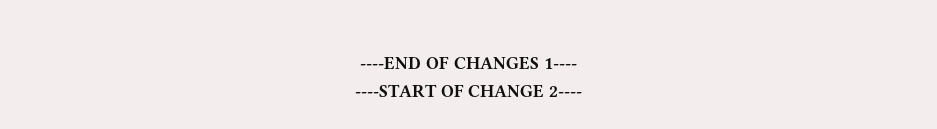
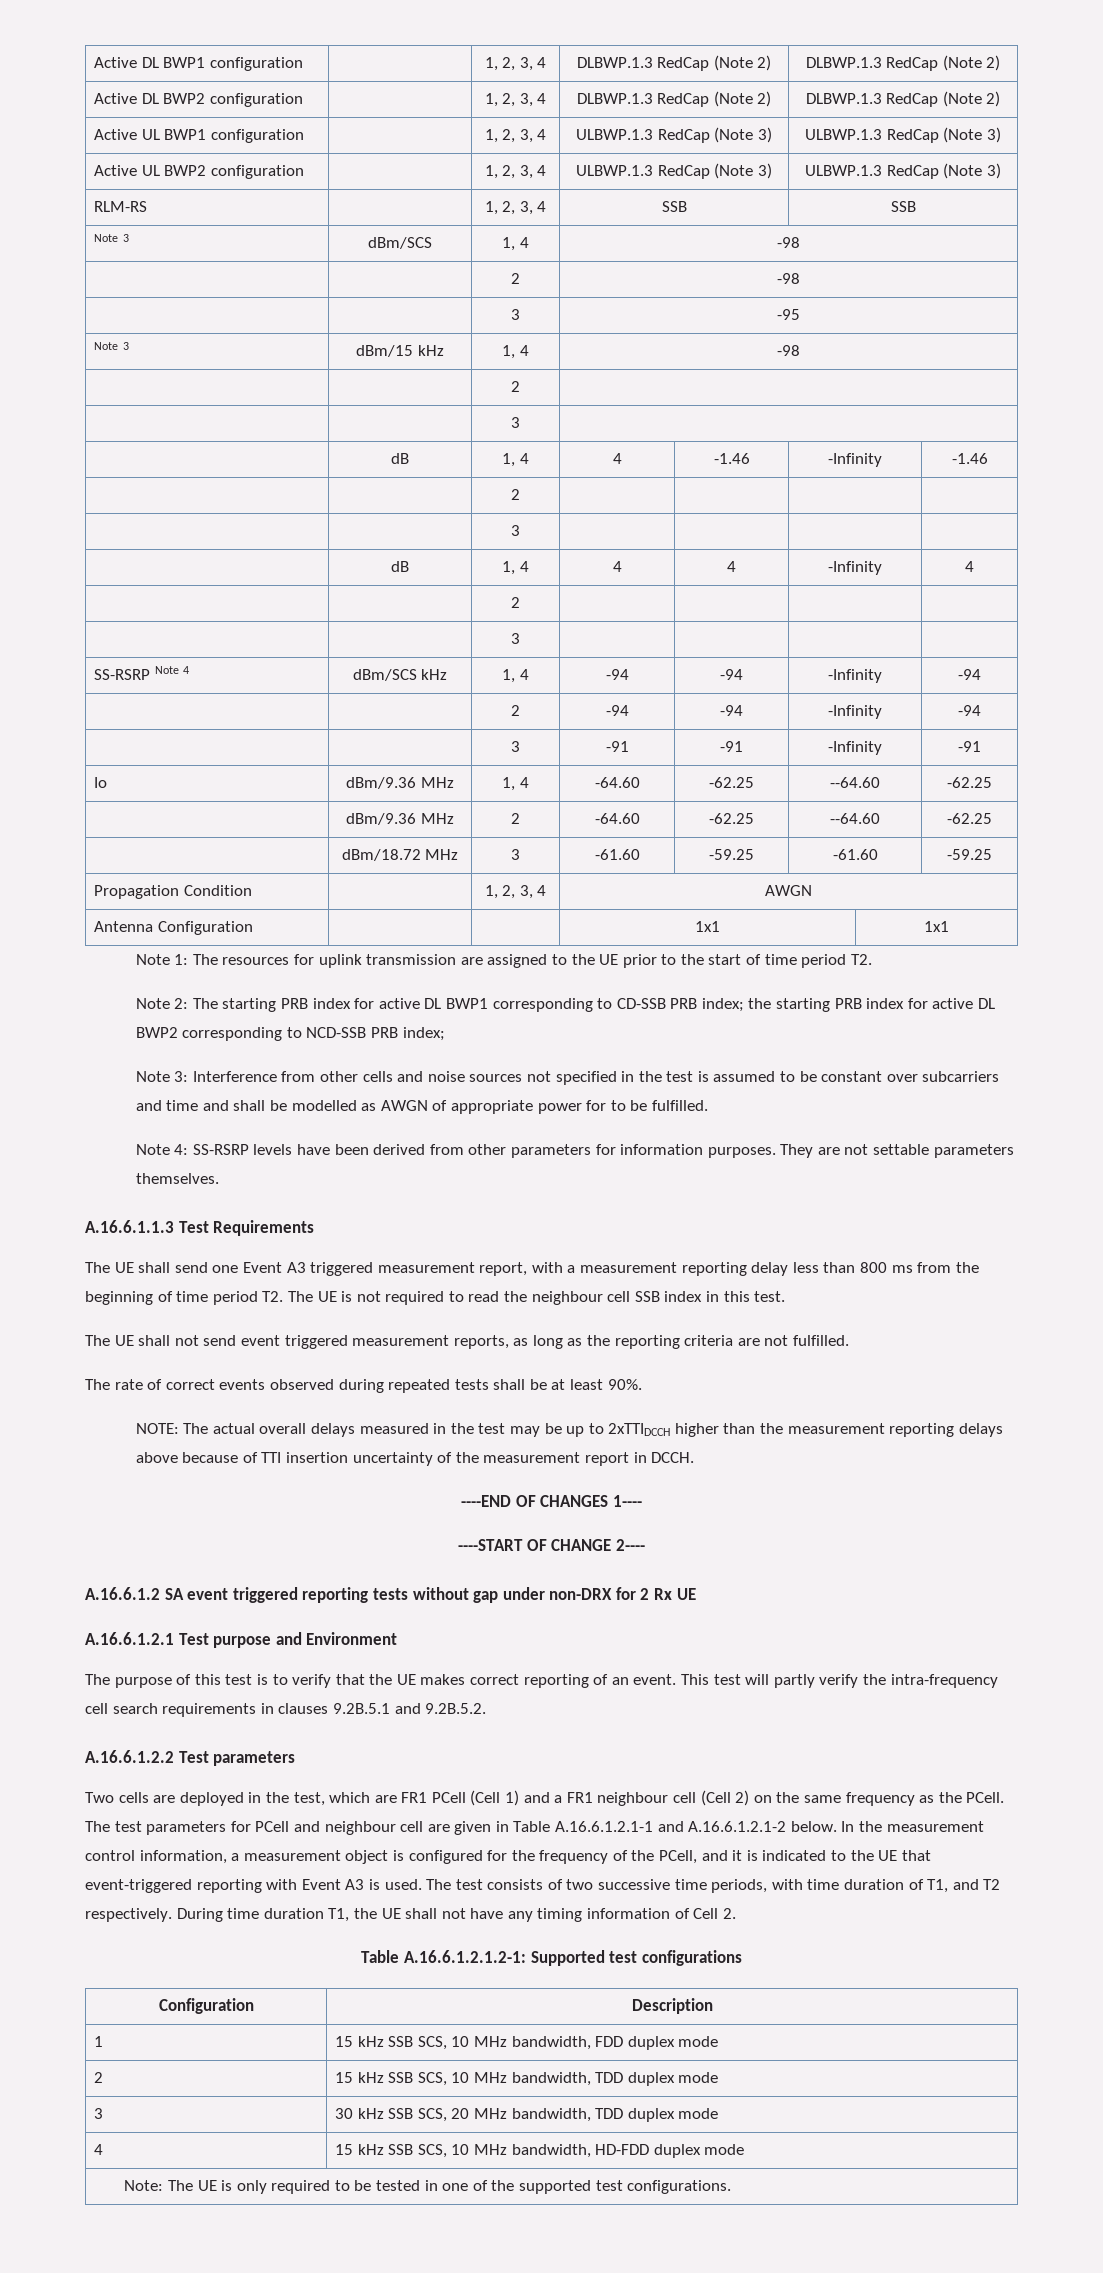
+ Active DL BWP1 configuration | | 1, 2, 3, 4 | DLBWP.1.3 RedCap (Note 2) | DLBWP.1.3 RedCap (Note 2)
+ Active DL BWP2 configuration | | 1, 2, 3, 4 | DLBWP.1.3 RedCap (Note 2) | DLBWP.1.3 RedCap (Note 2)
+ Active UL BWP1 configuration | | 1, 2, 3, 4 | ULBWP.1.3 RedCap (Note 3) | ULBWP.1.3 RedCap (Note 3)
+ Active UL BWP2 configuration | | 1, 2, 3, 4 | ULBWP.1.3 RedCap (Note 3) | ULBWP.1.3 RedCap (Note 3)
+ RLM-RS | | 1, 2, 3, 4 | SSB | SSB
+ Note 3 | dBm/SCS | 1, 4 | -98
+ | | 2 | -98
+ | | 3 | -95
+ Note 3 | dBm/15 kHz | 1, 4 | -98
+ | | 2 |
+ | | 3 |
+ | dB | 1, 4 | 4 | -1.46 | -Infinity | -1.46
+ | | 2 | | | |
+ | | 3 | | | |
+ | dB | 1, 4 | 4 | 4 | -Infinity | 4
+ | | 2 | | | |
+ | | 3 | | | |
+ SS-RSRP Note 4 | dBm/SCS kHz | 1, 4 | -94 | -94 | -Infinity | -94
+ | | 2 | -94 | -94 | -Infinity | -94
+ | | 3 | -91 | -91 | -Infinity | -91
+ Io | dBm/9.36 MHz | 1, 4 | -64.60 | -62.25 | --64.60 | -62.25
+ | dBm/9.36 MHz | 2 | -64.60 | -62.25 | --64.60 | -62.25
+ | dBm/18.72 MHz | 3 | -61.60 | -59.25 | -61.60 | -59.25
+ Propagation Condition | | 1, 2, 3, 4 | AWGN
+ Antenna Configuration | | | 1x1 | 1x1
+ Note 1: The resources for uplink transmission are assigned to the UE prior to the start of time period T2.
+ Note 2: The starting PRB index for active DL BWP1 corresponding to CD-SSB PRB index; the starting PRB index for active DL BWP2 corresponding to NCD-SSB PRB index;
+ Note 3: Interference from other cells and noise sources not specified in the test is assumed to be constant over subcarriers and time and shall be modelled as AWGN of appropriate power for to be fulfilled.
+ Note 4: SS-RSRP levels have been derived from other parameters for information purposes. They are not settable parameters themselves.
+ A.16.6.1.1.3 Test Requirements
+ The UE shall send one Event A3 triggered measurement report, with a measurement reporting delay less than 800 ms from the beginning of time period T2. The UE is not required to read the neighbour cell SSB index in this test.
+ The UE shall not send event triggered measurement reports, as long as the reporting criteria are not fulfilled.
+ The rate of correct events observed during repeated tests shall be at least 90%.
+ NOTE: The actual overall delays measured in the test may be up to 2xTTIDCCH higher than the measurement reporting delays above because of TTI insertion uncertainty of the measurement report in DCCH.
+ A.16.6.1.2 SA event triggered reporting tests without gap under non-DRX for 2 Rx UE
+ A.16.6.1.2.1 Test purpose and Environment
+ The purpose of this test is to verify that the UE makes correct reporting of an event. This test will partly verify the intra-frequency cell search requirements in clauses 9.2B.5.1 and 9.2B.5.2.
+ A.16.6.1.2.2 Test parameters
+ Two cells are deployed in the test, which are FR1 PCell (Cell 1) and a FR1 neighbour cell (Cell 2) on the same frequency as the PCell. The test parameters for PCell and neighbour cell are given in Table A.16.6.1.2.1-1 and A.16.6.1.2.1-2 below. In the measurement control information, a measurement object is configured for the frequency of the PCell, and it is indicated to the UE that event-triggered reporting with Event A3 is used. The test consists of two successive time periods, with time duration of T1, and T2 respectively. During time duration T1, the UE shall not have any timing information of Cell 2.
+ Table A.16.6.1.2.1.2-1: Supported test configurations
+ Configuration | Description
+ 1 | 15 kHz SSB SCS, 10 MHz bandwidth, FDD duplex mode
+ 2 | 15 kHz SSB SCS, 10 MHz bandwidth, TDD duplex mode
+ 3 | 30 kHz SSB SCS, 20 MHz bandwidth, TDD duplex mode
+ 4 | 15 kHz SSB SCS, 10 MHz bandwidth, HD-FDD duplex mode
+ Note: The UE is only required to be tested in one of the supported test configurations.

